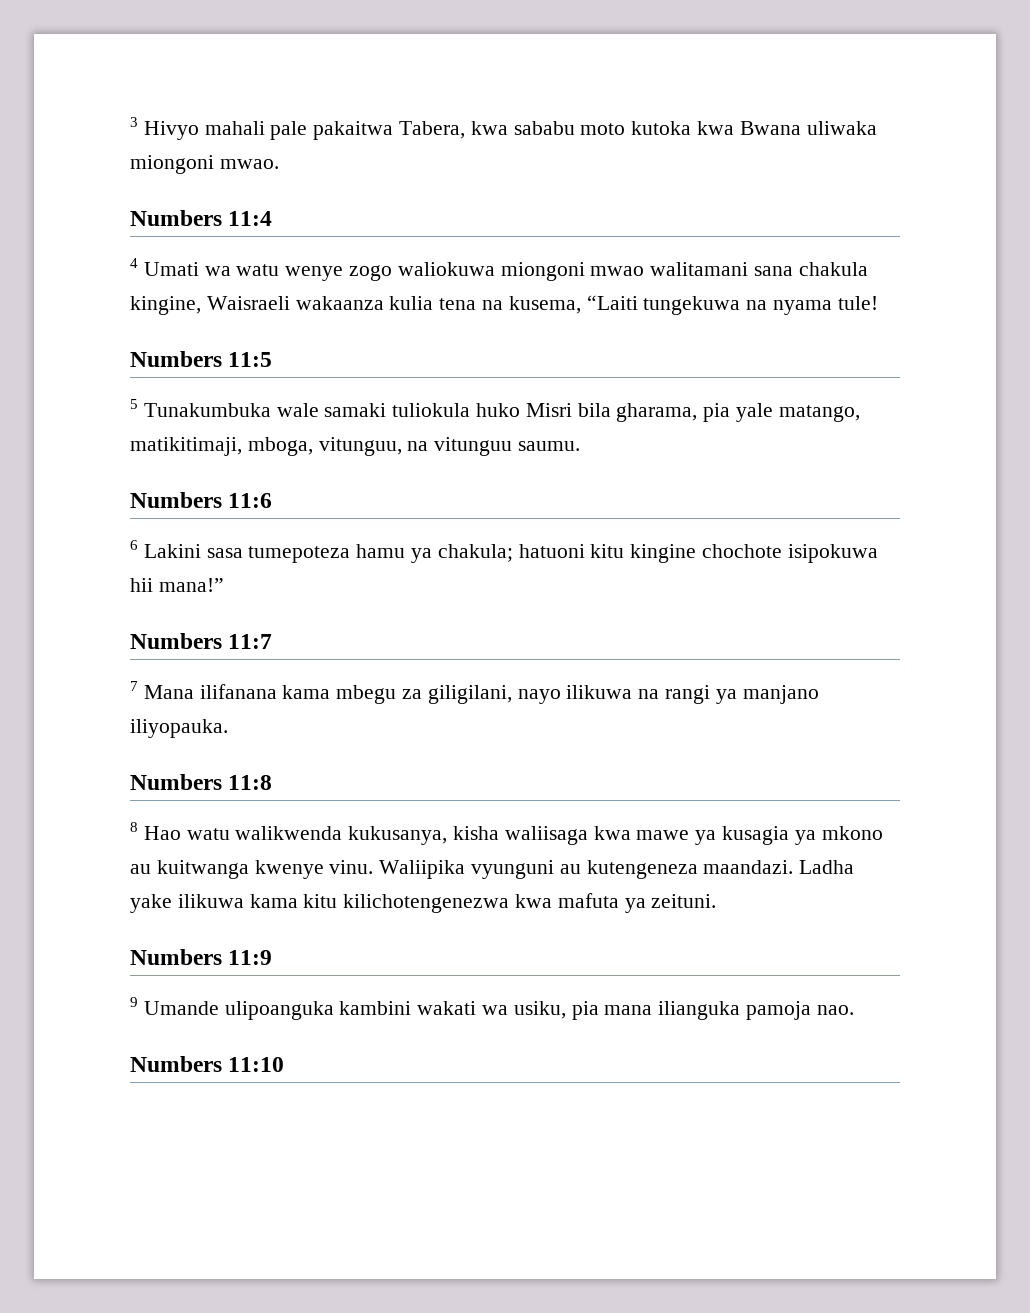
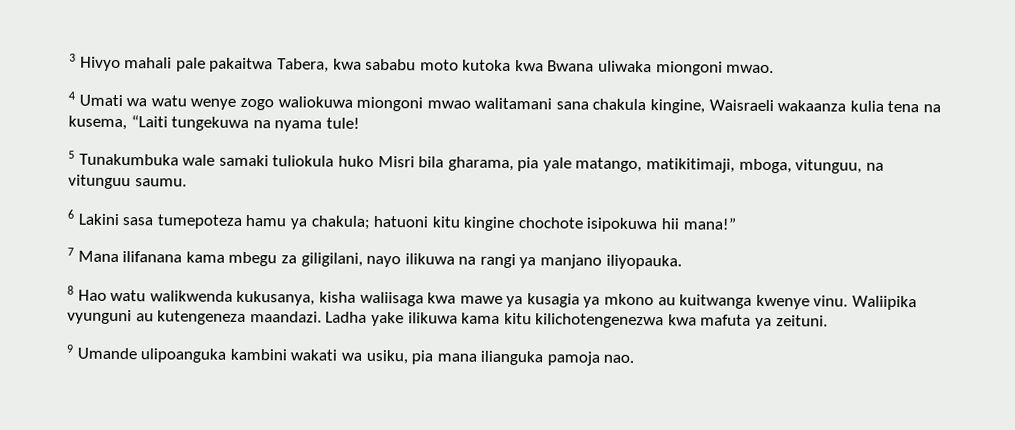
- Numbers 11:4
- Numbers 11:5
- Numbers 11:6
- Numbers 11:7
- Numbers 11:8
- Numbers 11:9
- Numbers 11:10

